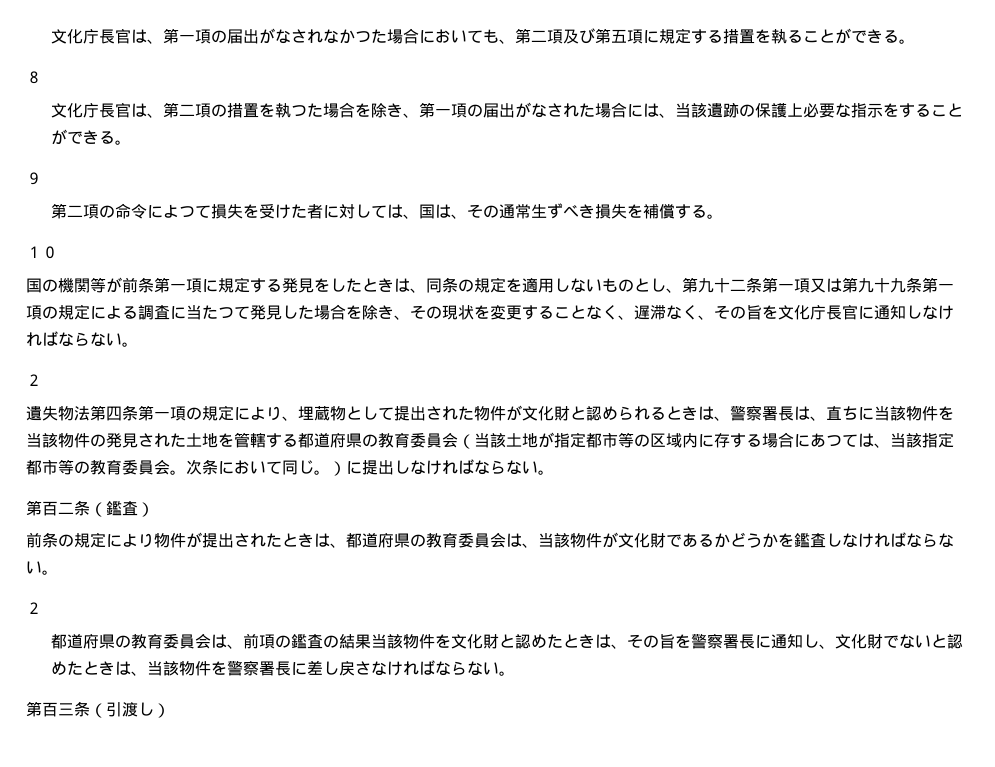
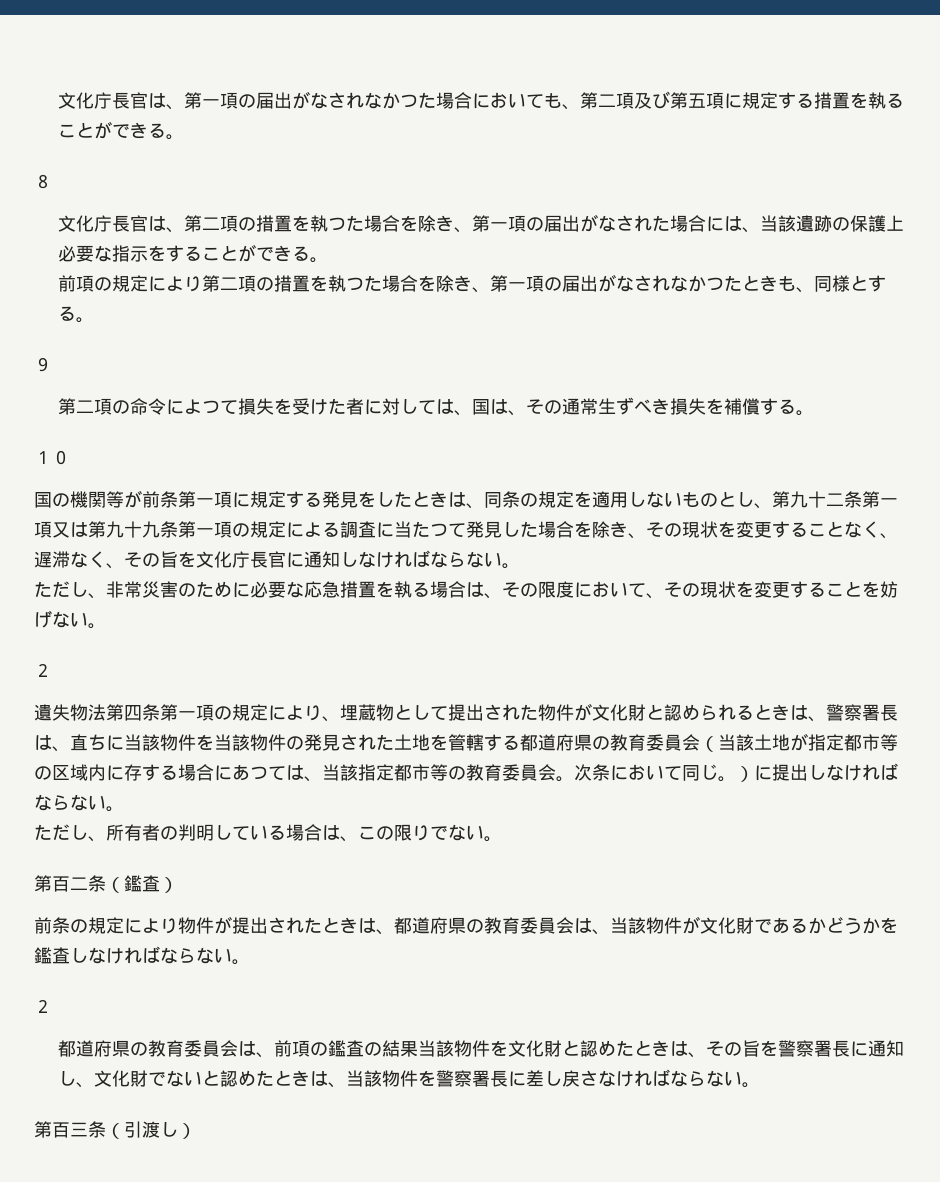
+ 前項の規定により第二項の措置を執つた場合を除き、第一項の届出がなされなかつたときも、同様とする。
+ ただし、非常災害のために必要な応急措置を執る場合は、その限度において、その現状を変更することを妨げない。
+ ただし、所有者の判明している場合は、この限りでない。

